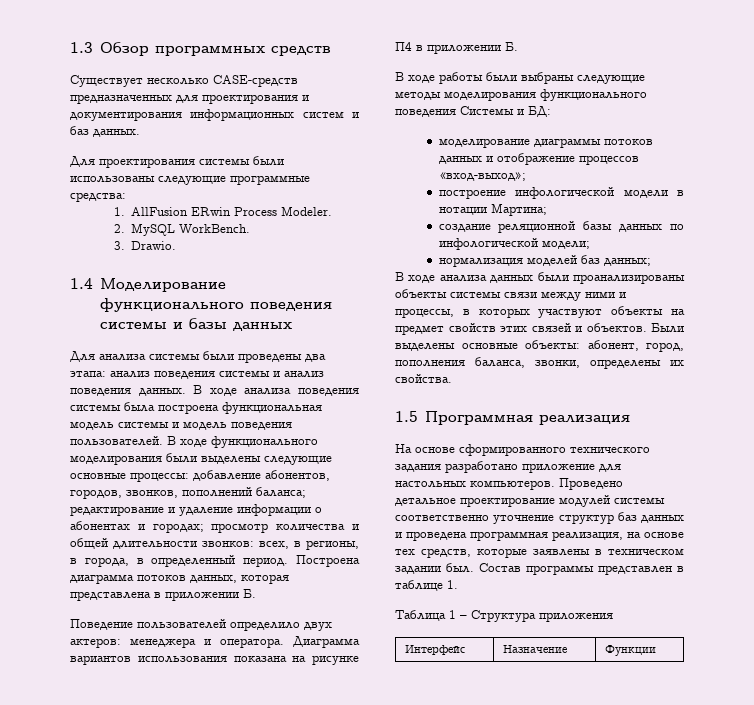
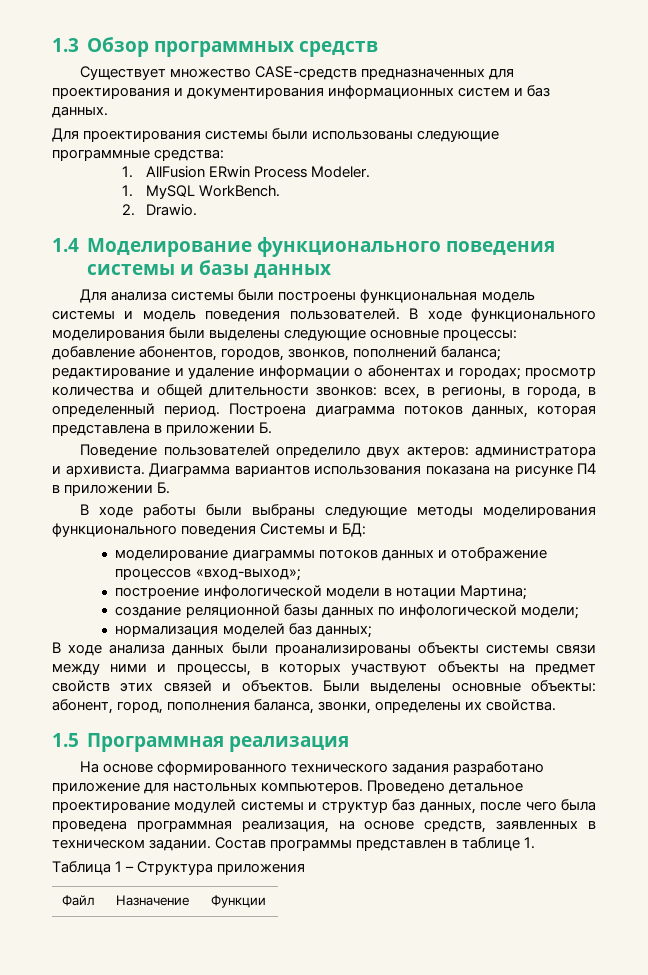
- Существует несколько CASE-средств предназначенных для проектирования и документирования информационных систем и баз данных.
+ Существует множество CASE-средств предназначенных для проектирования и документирования информационных систем и баз данных.
- 2. MySQL WorkBench.
+ 1. MySQL WorkBench.
- 3. Drawio.
+ 2. Drawio.
- Для анализа системы были проведены два этапа: анализ поведения системы и анализ поведения данных. В ходе анализа поведения системы была построена функциональная модель системы и модель поведения пользователей.
+ Для анализа системы были построены функциональная модель системы и модель поведения пользователей.
- Поведение пользователей определило двух актеров: менеджера и оператора.
+ Поведение пользователей определило двух актеров: администратора и архивиста.
- Проведено детальное проектирование модулей системы соответственно уточнение структур баз данных и проведена программная реализация, на основе тех средств, которые заявлены в техническом задании был.
+ Проведено детальное проектирование модулей системы и структур баз данных, после чего была проведена программная реализация, на основе средств, заявленных в техническом задании.
- Интерфейс | Назначение | Функции
+ Файл | Назначение | Функции

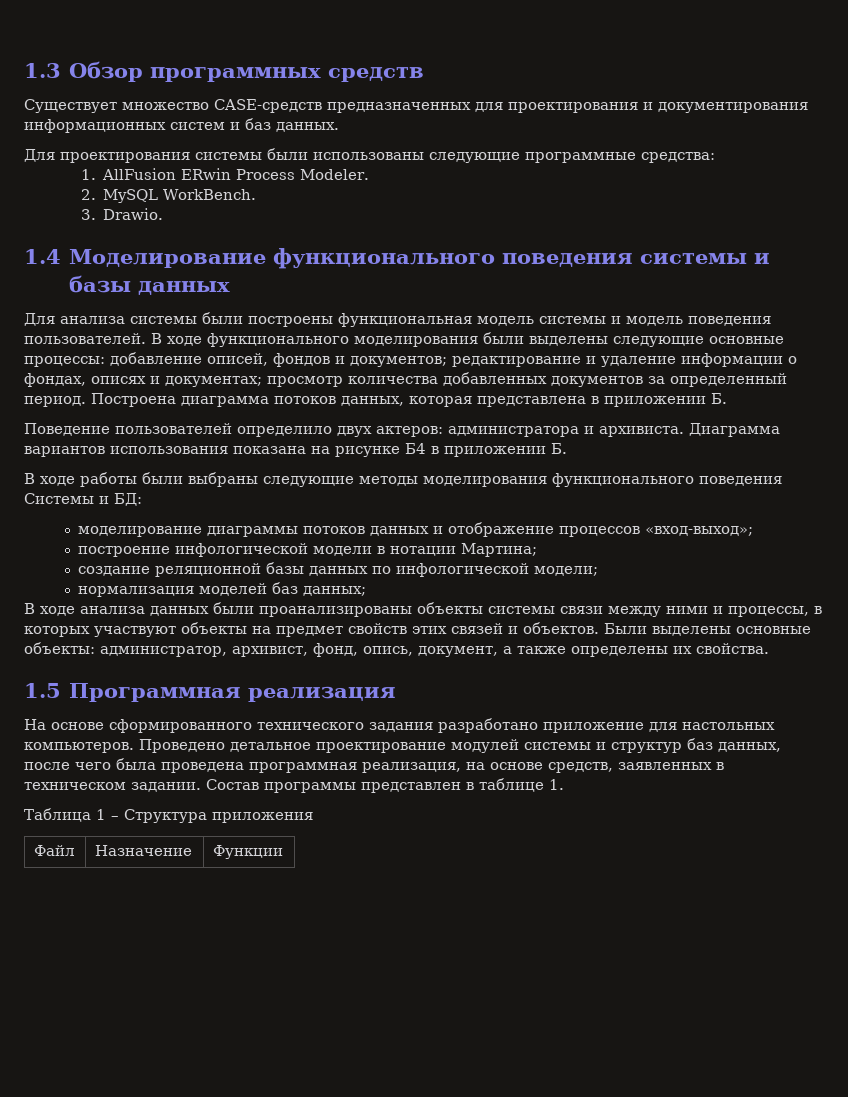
- 1. MySQL WorkBench.
+ 2. MySQL WorkBench.
- 2. Drawio.
+ 3. Drawio.
- В ходе функционального моделирования были выделены следующие основные процессы: добавление абонентов, городов, звонков, пополнений баланса; редактирование и удаление информации о абонентах и городах; просмотр количества и общей длительности звонков: всех, в регионы, в города, в определенный период.
+ В ходе функционального моделирования были выделены следующие основные процессы: добавление описей, фондов и документов; редактирование и удаление информации о фондах, описях и документах; просмотр количества добавленных документов за определенный период.
- Диаграмма вариантов использования показана на рисунке П4 в приложении Б.
+ Диаграмма вариантов использования показана на рисунке Б4 в приложении Б.
- Были выделены основные объекты: абонент, город, пополнения баланса, звонки, определены их свойства.
+ Были выделены основные объекты: администратор, архивист, фонд, опись, документ, а также определены их свойства.

